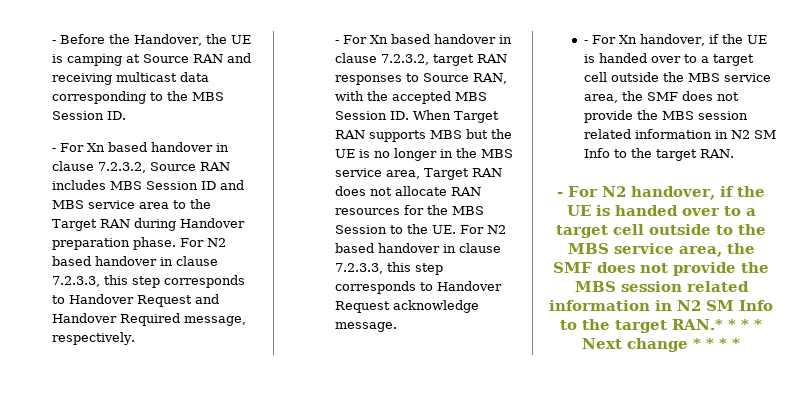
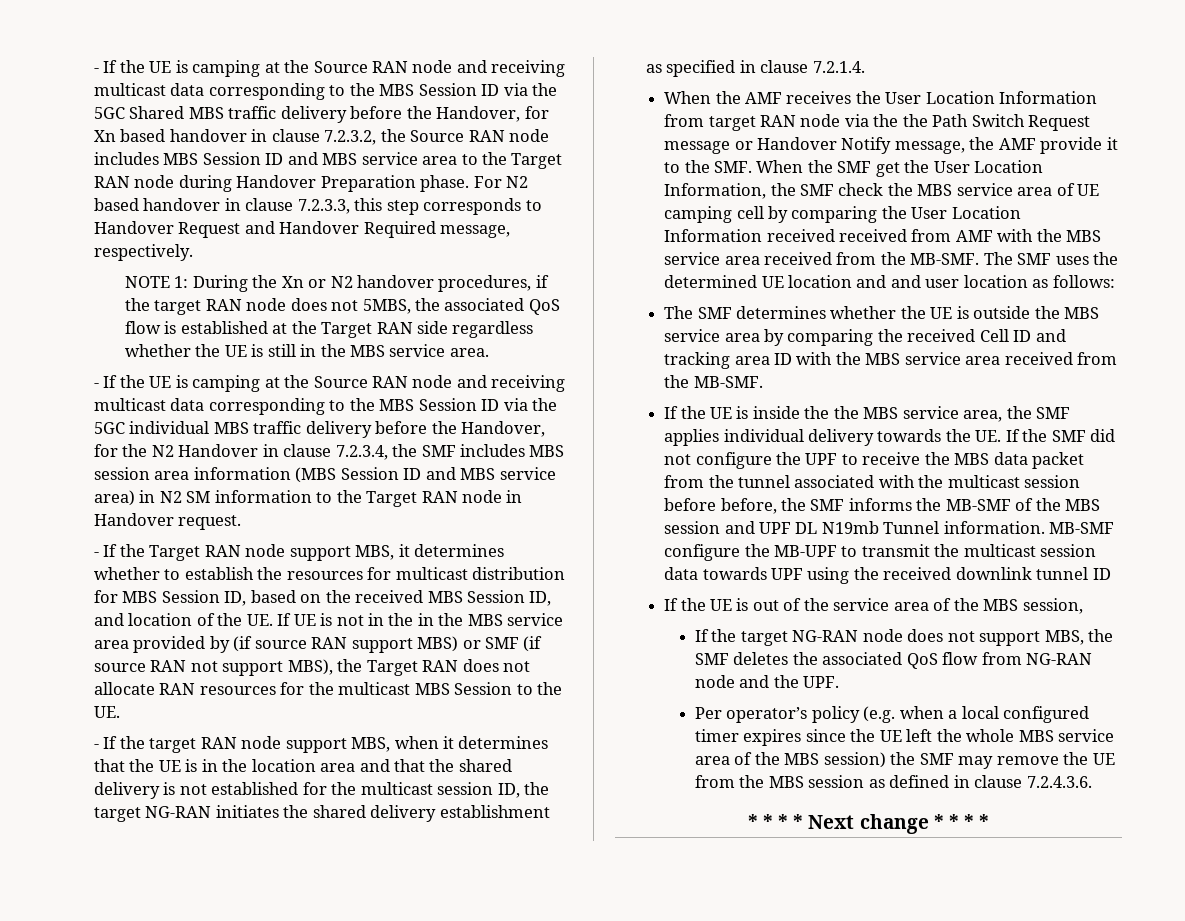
- - Before the Handover, the UE is camping at Source RAN and receiving multicast data corresponding to the MBS Session ID.
- - For Xn based handover in clause 7.2.3.2, Source RAN includes MBS Session ID and MBS service area to the Target RAN during Handover preparation phase.
+ - If the UE is camping at the Source RAN node and receiving multicast data corresponding to the MBS Session ID via the 5GC Shared MBS traffic delivery before the Handover, for Xn based handover in clause 7.2.3.2, the Source RAN node includes MBS Session ID and MBS service area to the Target RAN node during Handover Preparation phase.
- - For Xn based handover in clause 7.2.3.2, target RAN responses to Source RAN, with the accepted MBS Session ID. When Target RAN supports MBS but the UE is no longer in the MBS service area, Target RAN does not allocate RAN resources for the MBS Session to the UE. For N2 based handover in clause 7.2.3.3, this step corresponds to Handover Request acknowledge message.
- - For Xn handover, if the UE is handed over to a target cell outside the MBS service area, the SMF does not provide the MBS session related information in N2 SM Info to the target RAN.
- - For N2 handover, if the UE is handed over to a target cell outside to the MBS service area, the SMF does not provide the MBS session related information in N2 SM Info to the target RAN.* * * * Next change * * * *
+ NOTE 1: During the Xn or N2 handover procedures, if the target RAN node does not 5MBS, the associated QoS flow is established at the Target RAN side regardless whether the UE is still in the MBS service area.
+ - If the UE is camping at the Source RAN node and receiving multicast data corresponding to the MBS Session ID via the 5GC individual MBS traffic delivery before the Handover, for the N2 Handover in clause 7.2.3.4, the SMF includes MBS session area information (MBS Session ID and MBS service area) in N2 SM information to the Target RAN node in Handover request.
+ - If the Target RAN node support MBS, it determines whether to establish the resources for multicast distribution for MBS Session ID, based on the received MBS Session ID, and location of the UE. If UE is not in the in the MBS service area provided by (if source RAN support MBS) or SMF (if source RAN not support MBS), the Target RAN does not allocate RAN resources for the multicast MBS Session to the UE.
+ - If the target RAN node support MBS, when it determines that the UE is in the location area and that the shared delivery is not established for the multicast session ID, the target NG-RAN initiates the shared delivery establishment as specified in clause 7.2.1.4.
+ When the AMF receives the User Location Information from target RAN node via the the Path Switch Request message or Handover Notify message, the AMF provide it to the SMF. When the SMF get the User Location Information, the SMF check the MBS service area of UE camping cell by comparing the User Location Information received received from AMF with the MBS service area received from the MB-SMF. The SMF uses the determined UE location and and user location as follows:
+ The SMF determines whether the UE is outside the MBS service area by comparing the received Cell ID and tracking area ID with the MBS service area received from the MB-SMF.
+ If the UE is inside the the MBS service area, the SMF applies individual delivery towards the UE. If the SMF did not configure the UPF to receive the MBS data packet from the tunnel associated with the multicast session before before, the SMF informs the MB-SMF of the MBS session and UPF DL N19mb Tunnel information. MB-SMF configure the MB-UPF to transmit the multicast session data towards UPF using the received downlink tunnel ID
+ If the UE is out of the service area of the MBS session,
+ If the target NG-RAN node does not support MBS, the SMF deletes the associated QoS flow from NG-RAN node and the UPF.
+ Per operator’s policy (e.g. when a local configured timer expires since the UE left the whole MBS service area of the MBS session) the SMF may remove the UE from the MBS session as defined in clause 7.2.4.3.6.
+ * * * * Next change * * * *

